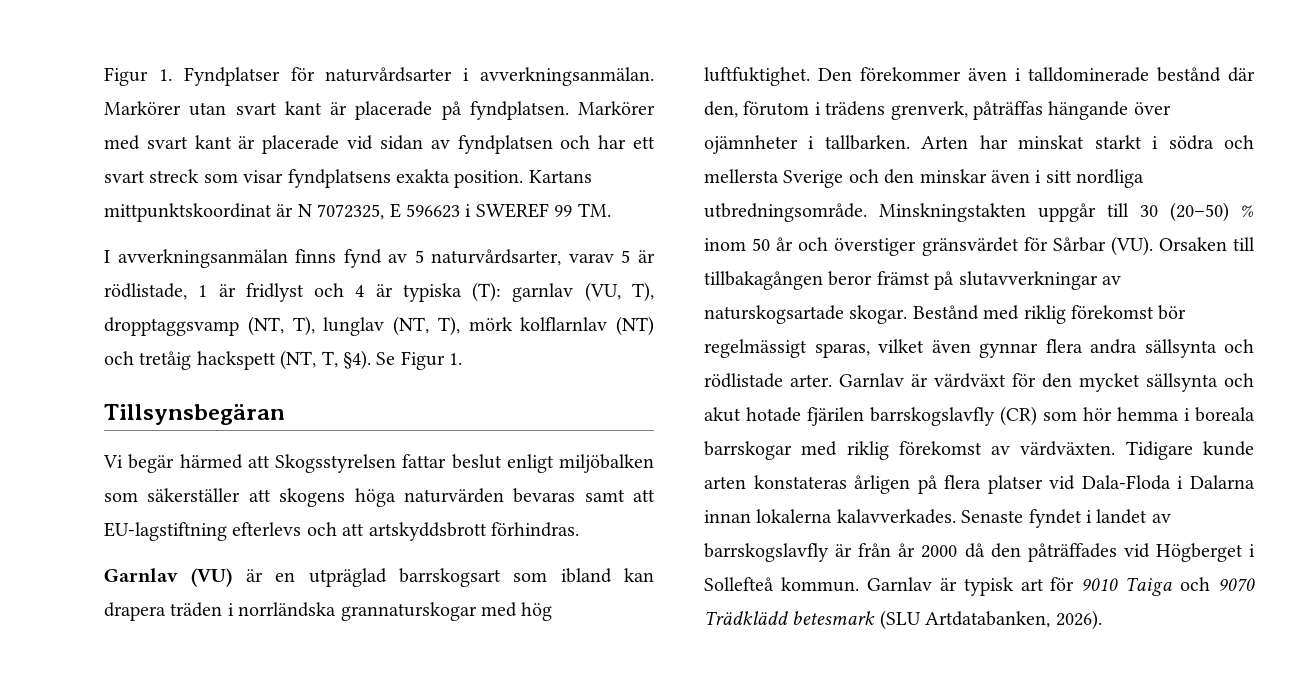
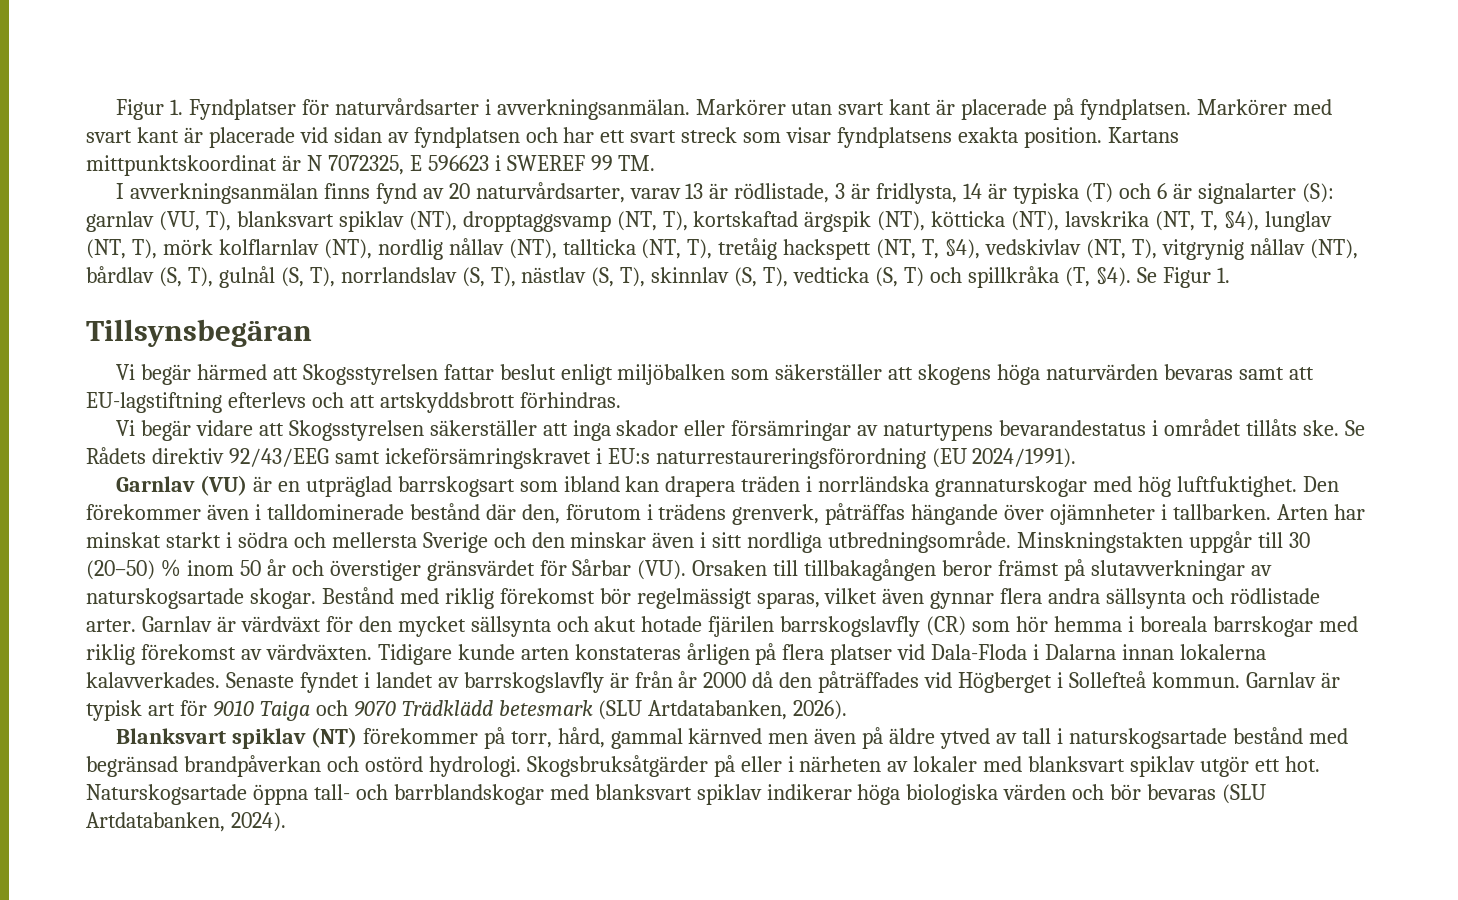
- I avverkningsanmälan finns fynd av 5 naturvårdsarter, varav 5 är rödlistade, 1 är fridlyst och 4 är typiska (T): garnlav (VU, T), dropptaggsvamp (NT, T), lunglav (NT, T), mörk kolflarnlav (NT) och tretåig hackspett (NT, T, §4).
+ I avverkningsanmälan finns fynd av 20 naturvårdsarter, varav 13 är rödlistade, 3 är fridlysta, 14 är typiska (T) och 6 är signalarter (S): garnlav (VU, T), blanksvart spiklav (NT), dropptaggsvamp (NT, T), kortskaftad ärgspik (NT), kötticka (NT), lavskrika (NT, T, §4), lunglav (NT, T), mörk kolflarnlav (NT), nordlig nållav (NT), tallticka (NT, T), tretåig hackspett (NT, T, §4), vedskivlav (NT, T), vitgrynig nållav (NT), bårdlav (S, T), gulnål (S, T), norrlandslav (S, T), nästlav (S, T), skinnlav (S, T), vedticka (S, T) och spillkråka (T, §4).
+ Vi begär vidare att Skogsstyrelsen säkerställer att inga skador eller försämringar av naturtypens bevarandestatus i området tillåts ske. Se Rådets direktiv 92/43/EEG samt ickeförsämringskravet i EU:s naturrestaureringsförordning (EU 2024/1991).
+ Blanksvart spiklav (NT) förekommer på torr, hård, gammal kärnved men även på äldre ytved av tall i naturskogsartade bestånd med begränsad brandpåverkan och ostörd hydrologi. Skogsbruksåtgärder på eller i närheten av lokaler med blanksvart spiklav utgör ett hot. Naturskogsartade öppna tall- och barrblandskogar med blanksvart spiklav indikerar höga biologiska värden och bör bevaras (SLU Artdatabanken, 2024).

